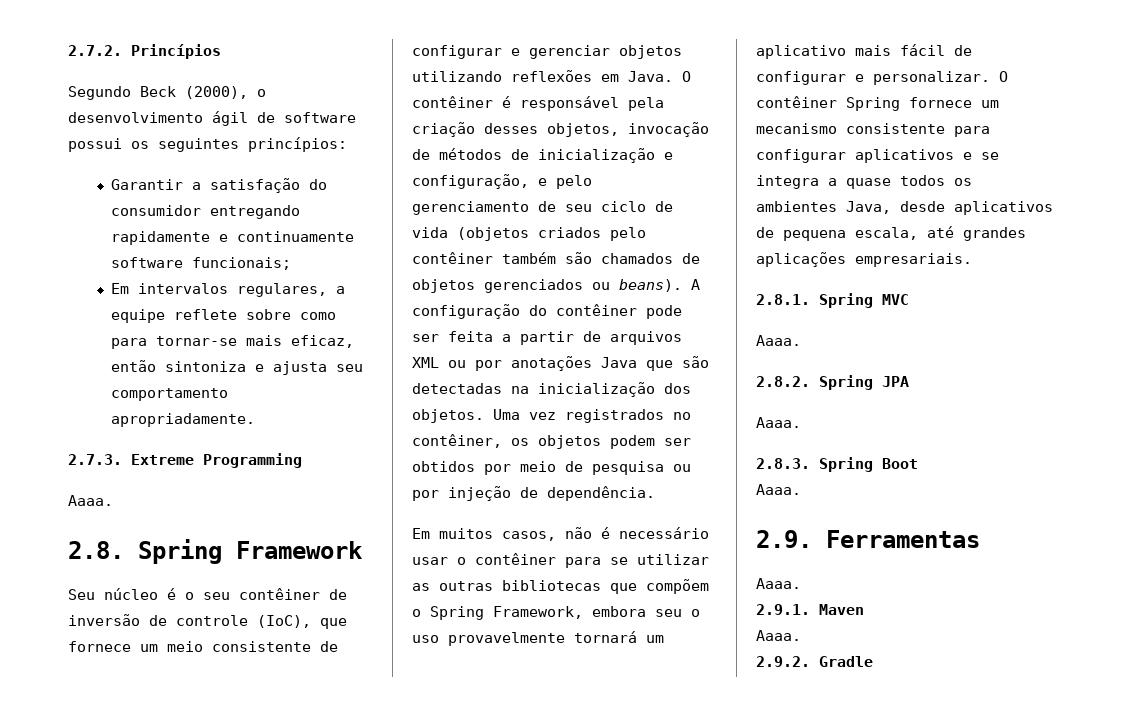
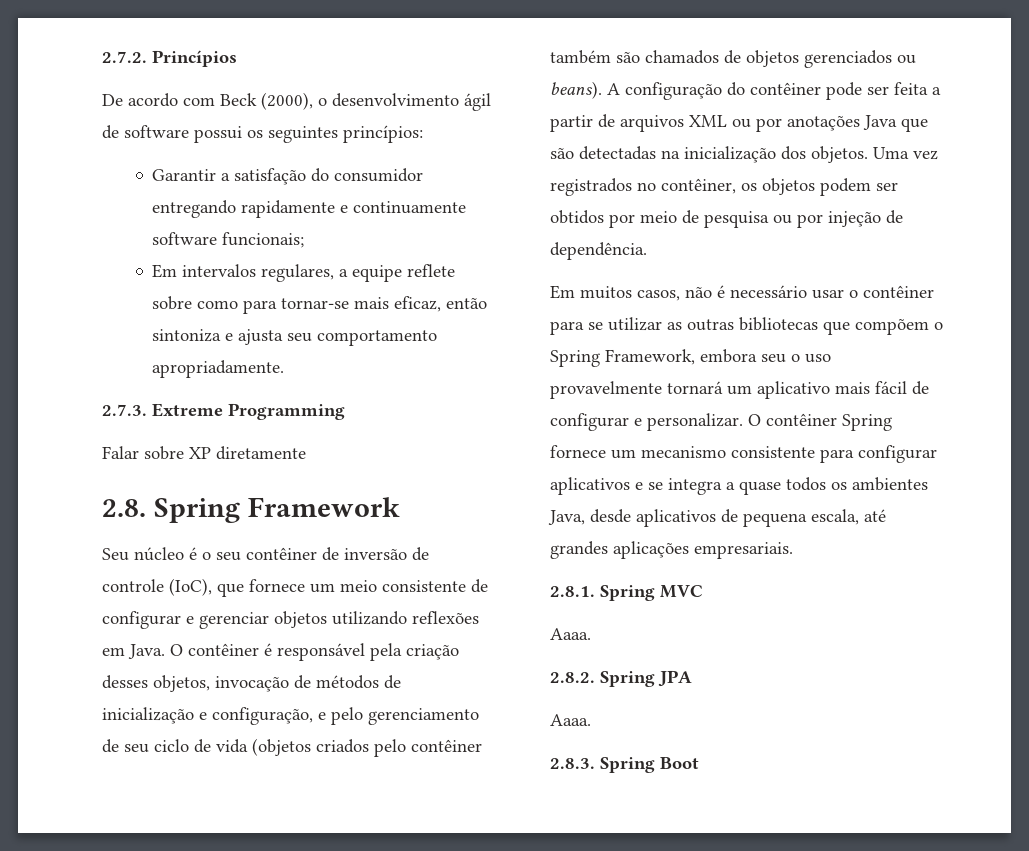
- Segundo Beck (2000), o desenvolvimento ágil de software possui os seguintes princípios:
+ De acordo com Beck (2000), o desenvolvimento ágil de software possui os seguintes princípios:
  2.7.3. Extreme Programming
- Aaaa.
+ Falar sobre XP diretamente
  2.8.3. Spring Boot
- Aaaa.
- 2.9. Ferramentas
- Aaaa.
- 2.9.1. Maven
- Aaaa.
- 2.9.2. Gradle

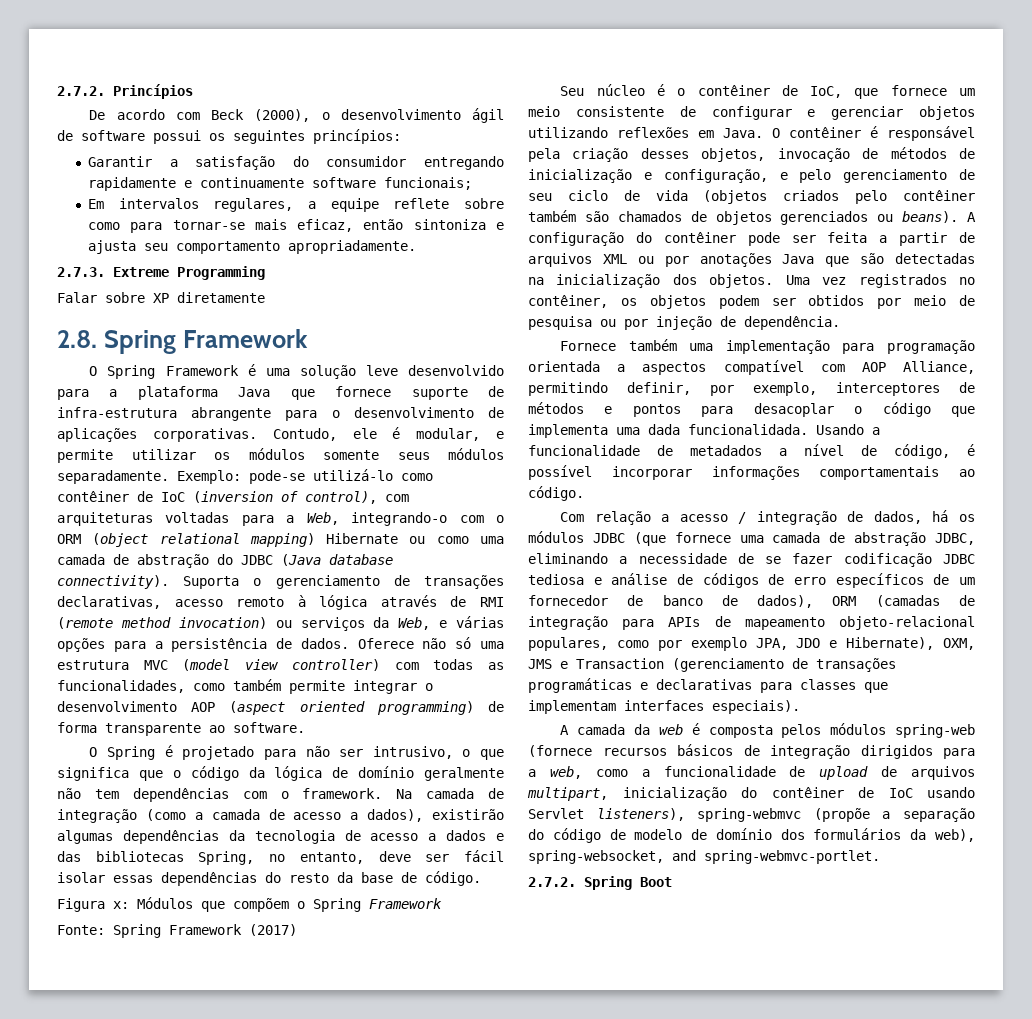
+ O Spring Framework é uma solução leve desenvolvido para a plataforma Java que fornece suporte de infra-estrutura abrangente para o desenvolvimento de aplicações corporativas. Contudo, ele é modular, e permite utilizar os módulos somente seus módulos separadamente. Exemplo: pode-se utilizá-lo como contêiner de IoC (inversion of control), com arquiteturas voltadas para a Web, integrando-o com o ORM (object relational mapping) Hibernate ou como uma camada de abstração do JDBC (Java database connectivity). Suporta o gerenciamento de transações declarativas, acesso remoto à lógica através de RMI (remote method invocation) ou serviços da Web, e várias opções para a persistência de dados. Oferece não só uma estrutura MVC (model view controller) com todas as funcionalidades, como também permite integrar o desenvolvimento AOP (aspect oriented programming) de forma transparente ao software.
+ O Spring é projetado para não ser intrusivo, o que significa que o código da lógica de domínio geralmente não tem dependências com o framework. Na camada de integração (como a camada de acesso a dados), existirão algumas dependências da tecnologia de acesso a dados e das bibliotecas Spring, no entanto, deve ser fácil isolar essas dependências do resto da base de código.
+ Figura x: Módulos que compõem o Spring Framework
+ Fonte: Spring Framework (2017)
- Seu núcleo é o seu contêiner de inversão de controle (IoC), que fornece um meio consistente de configurar e gerenciar objetos utilizando reflexões em Java.
+ Seu núcleo é o contêiner de IoC, que fornece um meio consistente de configurar e gerenciar objetos utilizando reflexões em Java.
- Em muitos casos, não é necessário usar o contêiner para se utilizar as outras bibliotecas que compõem o Spring Framework, embora seu o uso provavelmente tornará um aplicativo mais fácil de configurar e personalizar. O contêiner Spring fornece um mecanismo consistente para configurar aplicativos e se integra a quase todos os ambientes Java, desde aplicativos de pequena escala, até grandes aplicações empresariais.
- 2.8.1. Spring MVC
- Aaaa.
- 2.8.2. Spring JPA
- Aaaa.
- 2.8.3. Spring Boot
+ Fornece também uma implementação para programação orientada a aspectos compatível com AOP Alliance, permitindo definir, por exemplo, interceptores de métodos e pontos para desacoplar o código que implementa uma dada funcionalidada. Usando a funcionalidade de metadados a nível de código, é possível incorporar informações comportamentais ao código.
+ Com relação a acesso / integração de dados, há os módulos JDBC (que fornece uma camada de abstração JDBC, eliminando a necessidade de se fazer codificação JDBC tediosa e análise de códigos de erro específicos de um fornecedor de banco de dados), ORM (camadas de integração para APIs de mapeamento objeto-relacional populares, como por exemplo JPA, JDO e Hibernate), OXM, JMS e Transaction (gerenciamento de transações programáticas e declarativas para classes que implementam interfaces especiais).
+ A camada da web é composta pelos módulos spring-web (fornece recursos básicos de integração dirigidos para a web, como a funcionalidade de upload de arquivos multipart, inicialização do contêiner de IoC usando Servlet listeners), spring-webmvc (propõe a separação do código de modelo de domínio dos formulários da web), spring-websocket, and spring-webmvc-portlet.
+ 2.7.2. Spring Boot

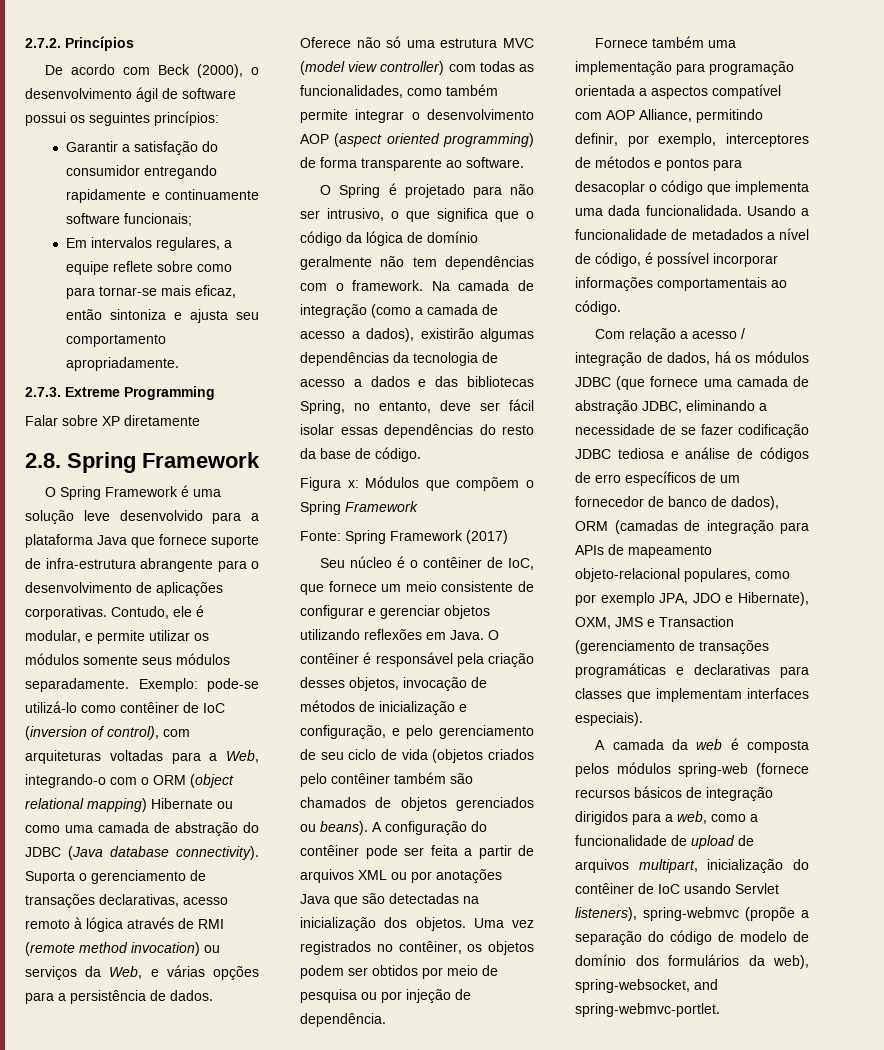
- 2.7.2. Spring Boot

